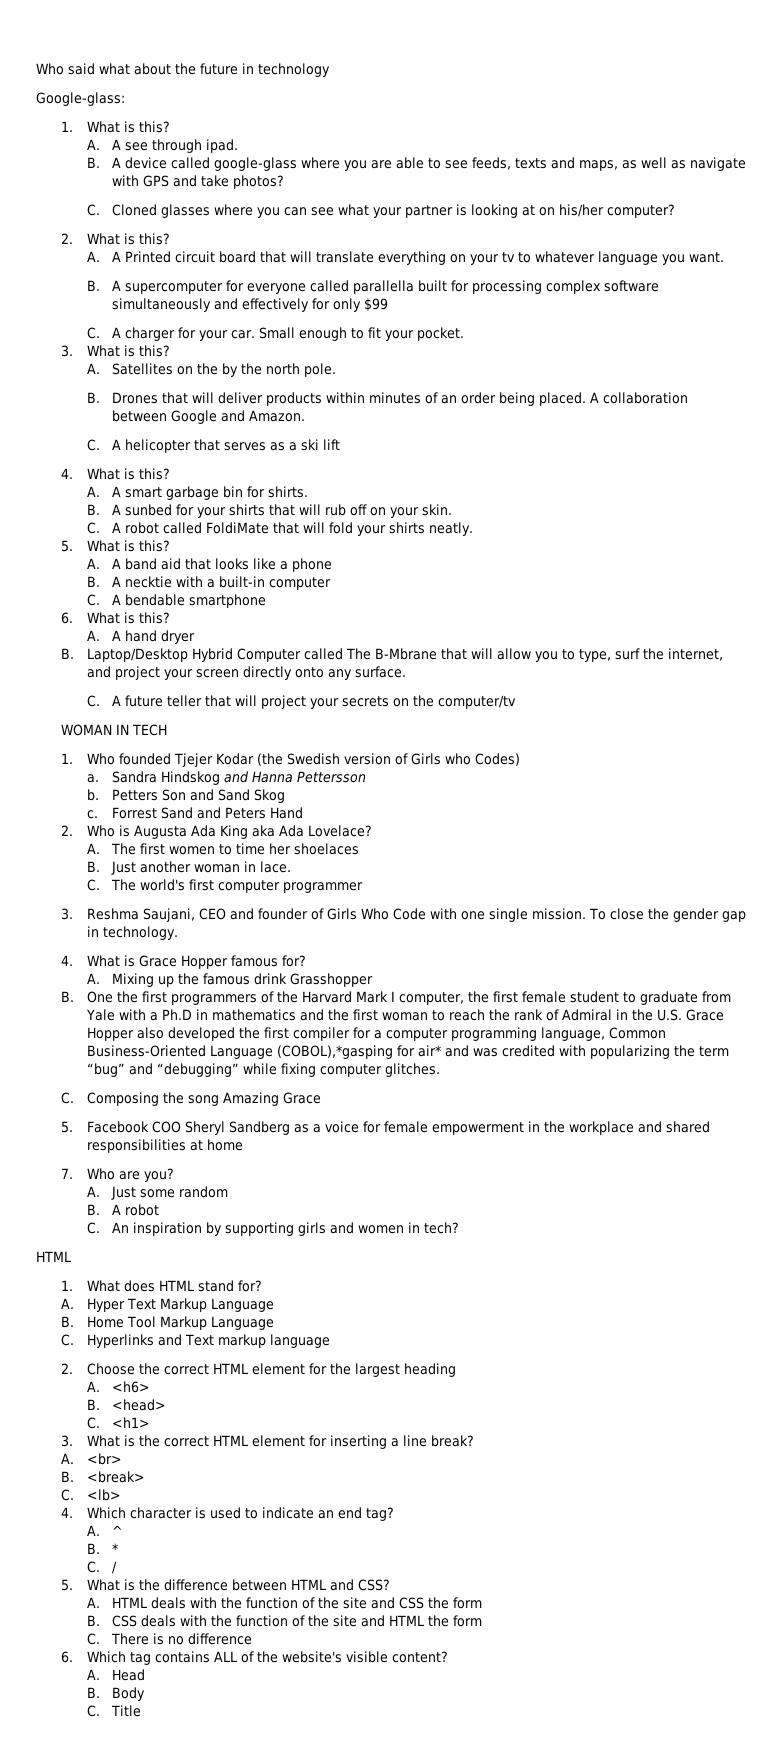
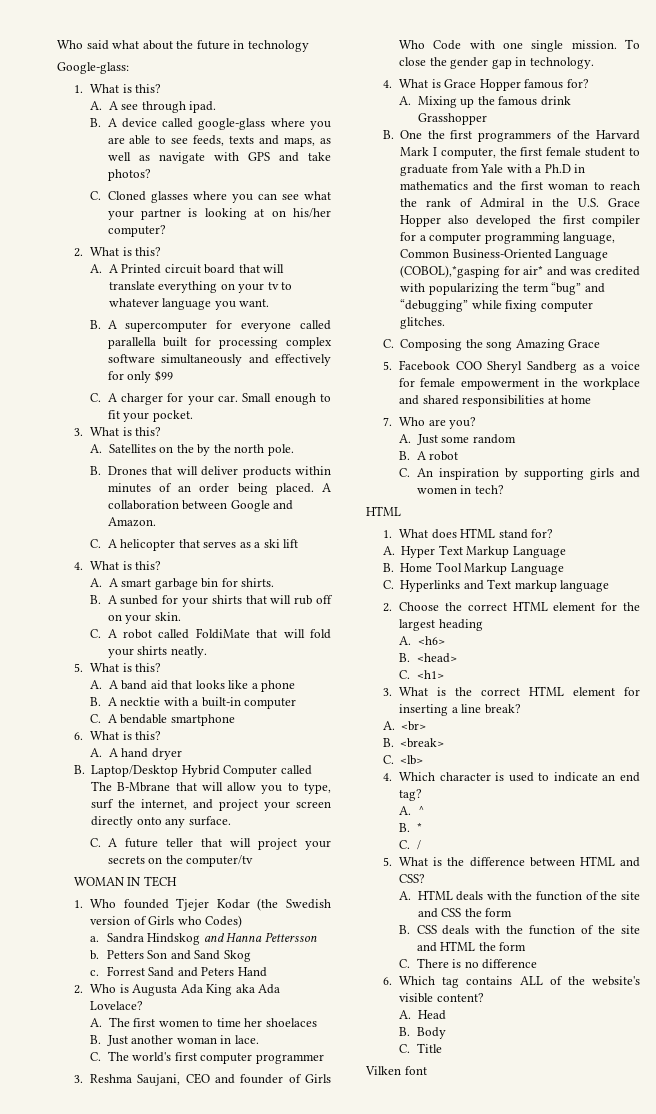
+ Vilken font

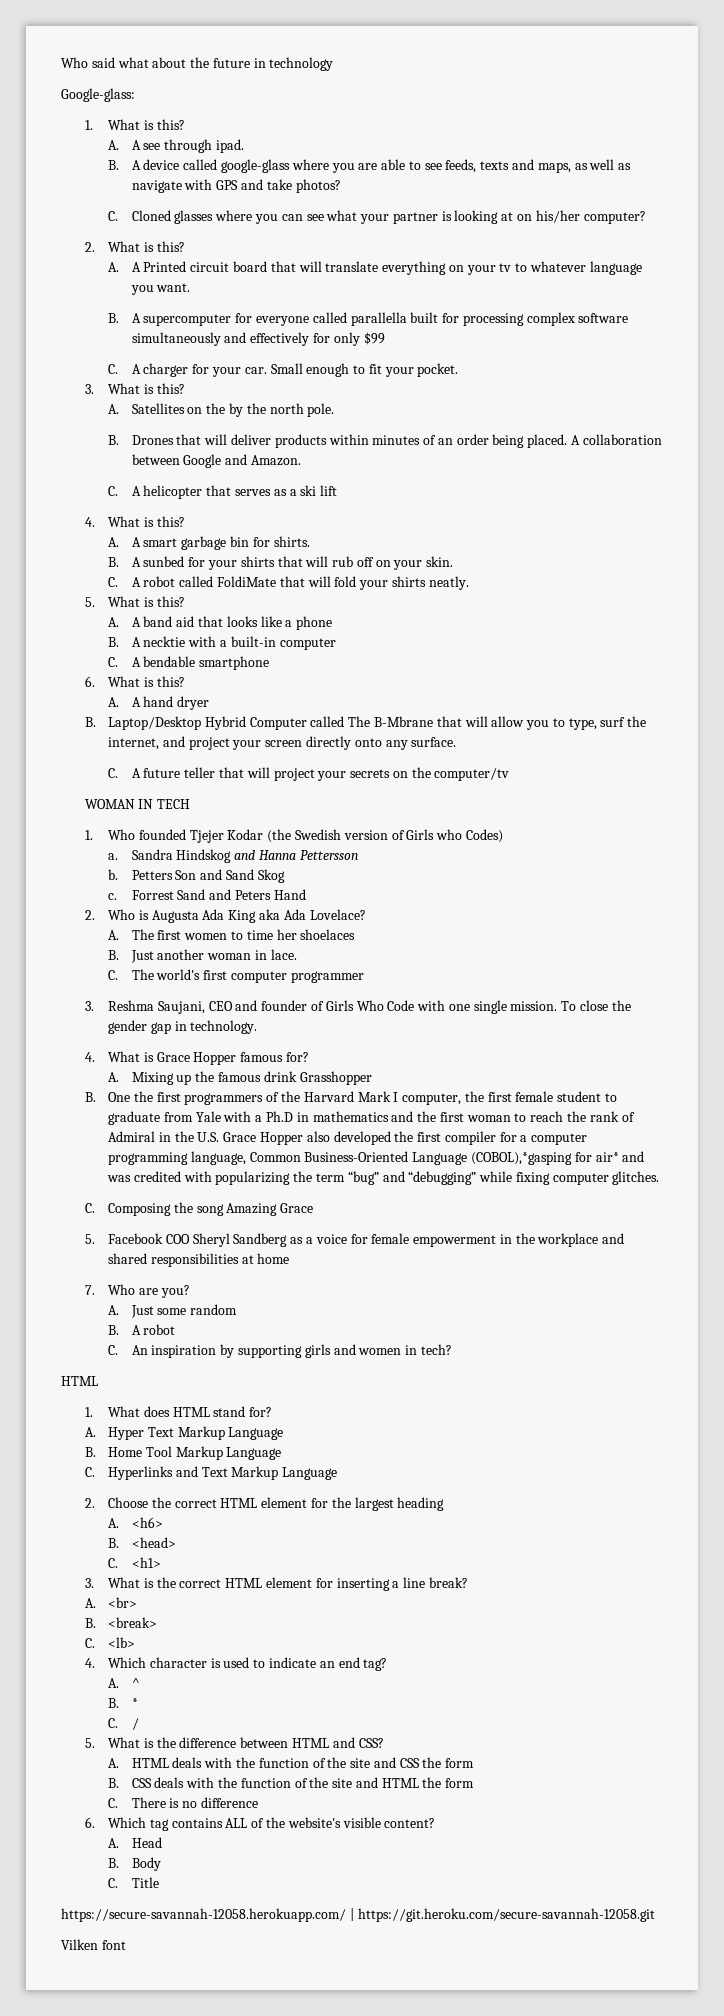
- C. Hyperlinks and Text markup language
+ C. Hyperlinks and Text Markup Language
+ https://secure-savannah-12058.herokuapp.com/ | https://git.heroku.com/secure-savannah-12058.git

